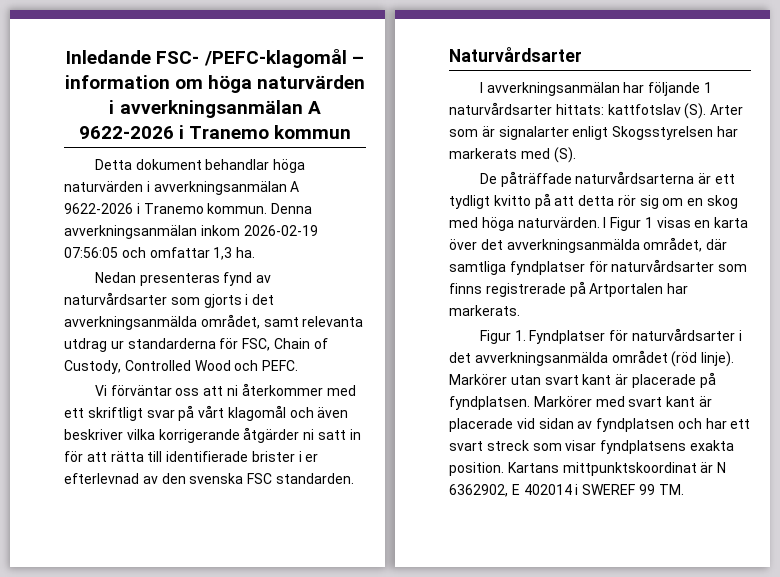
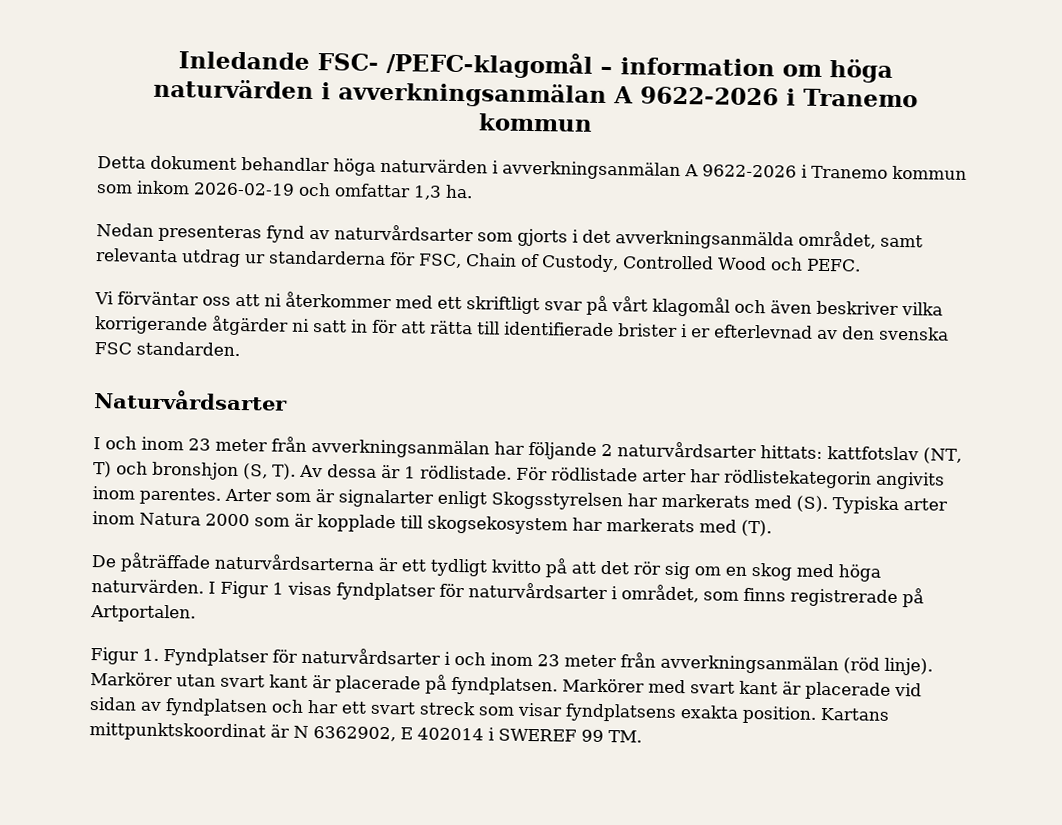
- Detta dokument behandlar höga naturvärden i avverkningsanmälan A 9622-2026 i Tranemo kommun. Denna avverkningsanmälan inkom 2026-02-19 07:56:05 och omfattar 1,3 ha.
+ Detta dokument behandlar höga naturvärden i avverkningsanmälan A 9622-2026 i Tranemo kommun som inkom 2026-02-19 och omfattar 1,3 ha.
- I avverkningsanmälan har följande 1 naturvårdsarter hittats: kattfotslav (S). Arter som är signalarter enligt Skogsstyrelsen har markerats med (S).
+ I och inom 23 meter från avverkningsanmälan har följande 2 naturvårdsarter hittats: kattfotslav (NT, T) och bronshjon (S, T). Av dessa är 1 rödlistade. För rödlistade arter har rödlistekategorin angivits inom parentes. Arter som är signalarter enligt Skogsstyrelsen har markerats med (S). Typiska arter inom Natura 2000 som är kopplade till skogsekosystem har markerats med (T).
- De påträffade naturvårdsarterna är ett tydligt kvitto på att detta rör sig om en skog med höga naturvärden.
+ De påträffade naturvårdsarterna är ett tydligt kvitto på att det rör sig om en skog med höga naturvärden.
- I Figur 1 visas en karta över det avverkningsanmälda området, där samtliga fyndplatser för naturvårdsarter som finns registrerade på Artportalen har markerats.
+ I Figur 1 visas fyndplatser för naturvårdsarter i området, som finns registrerade på Artportalen.
- Figur 1. Fyndplatser för naturvårdsarter i det avverkningsanmälda området (röd linje).
+ Figur 1. Fyndplatser för naturvårdsarter i och inom 23 meter från avverkningsanmälan (röd linje).

